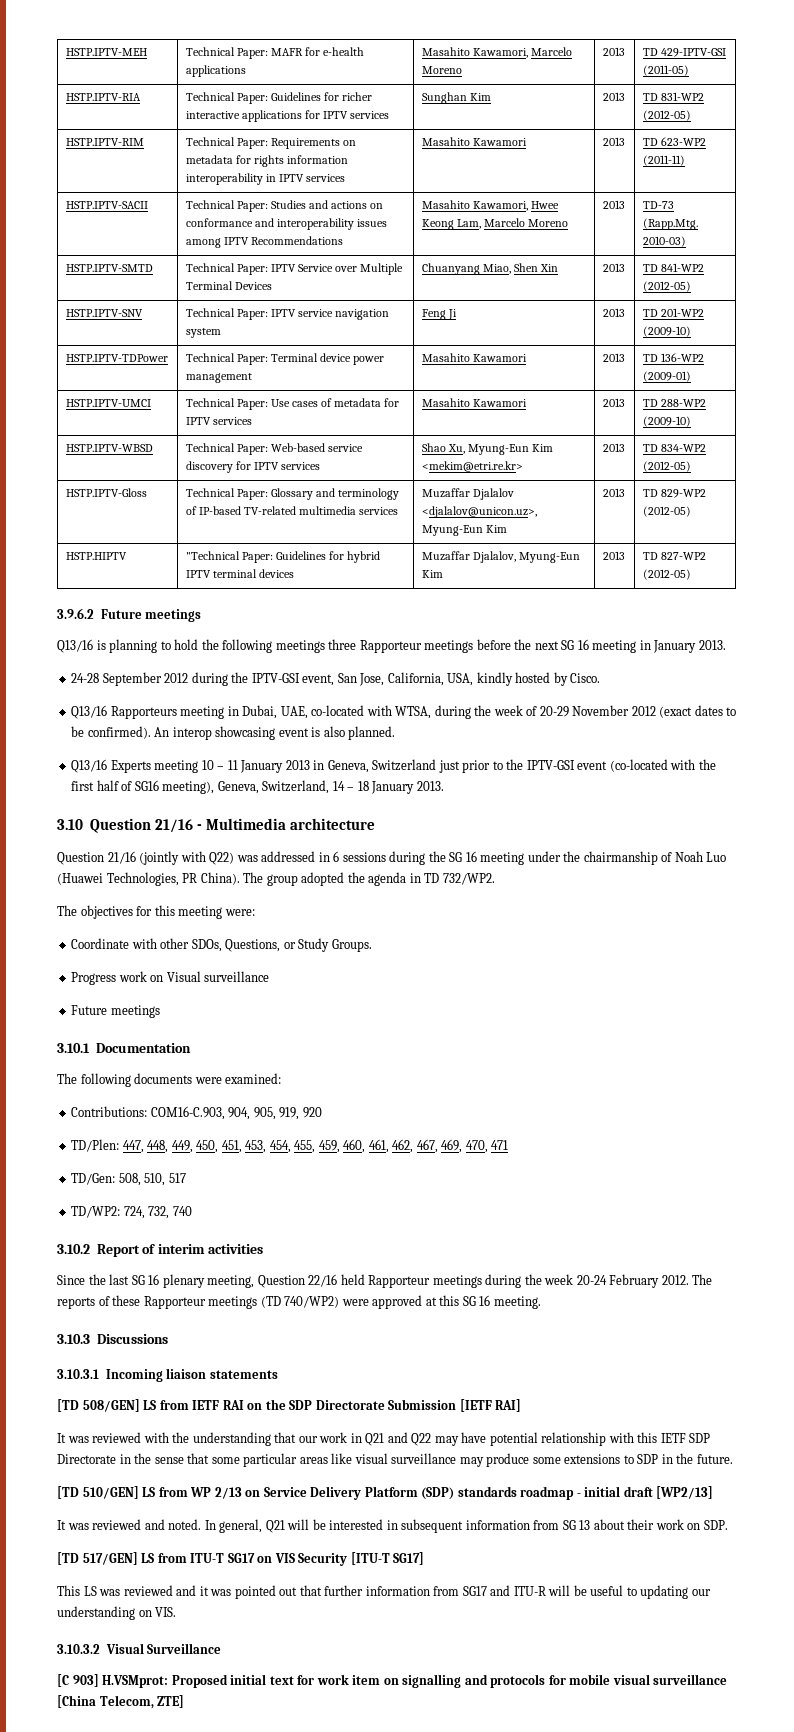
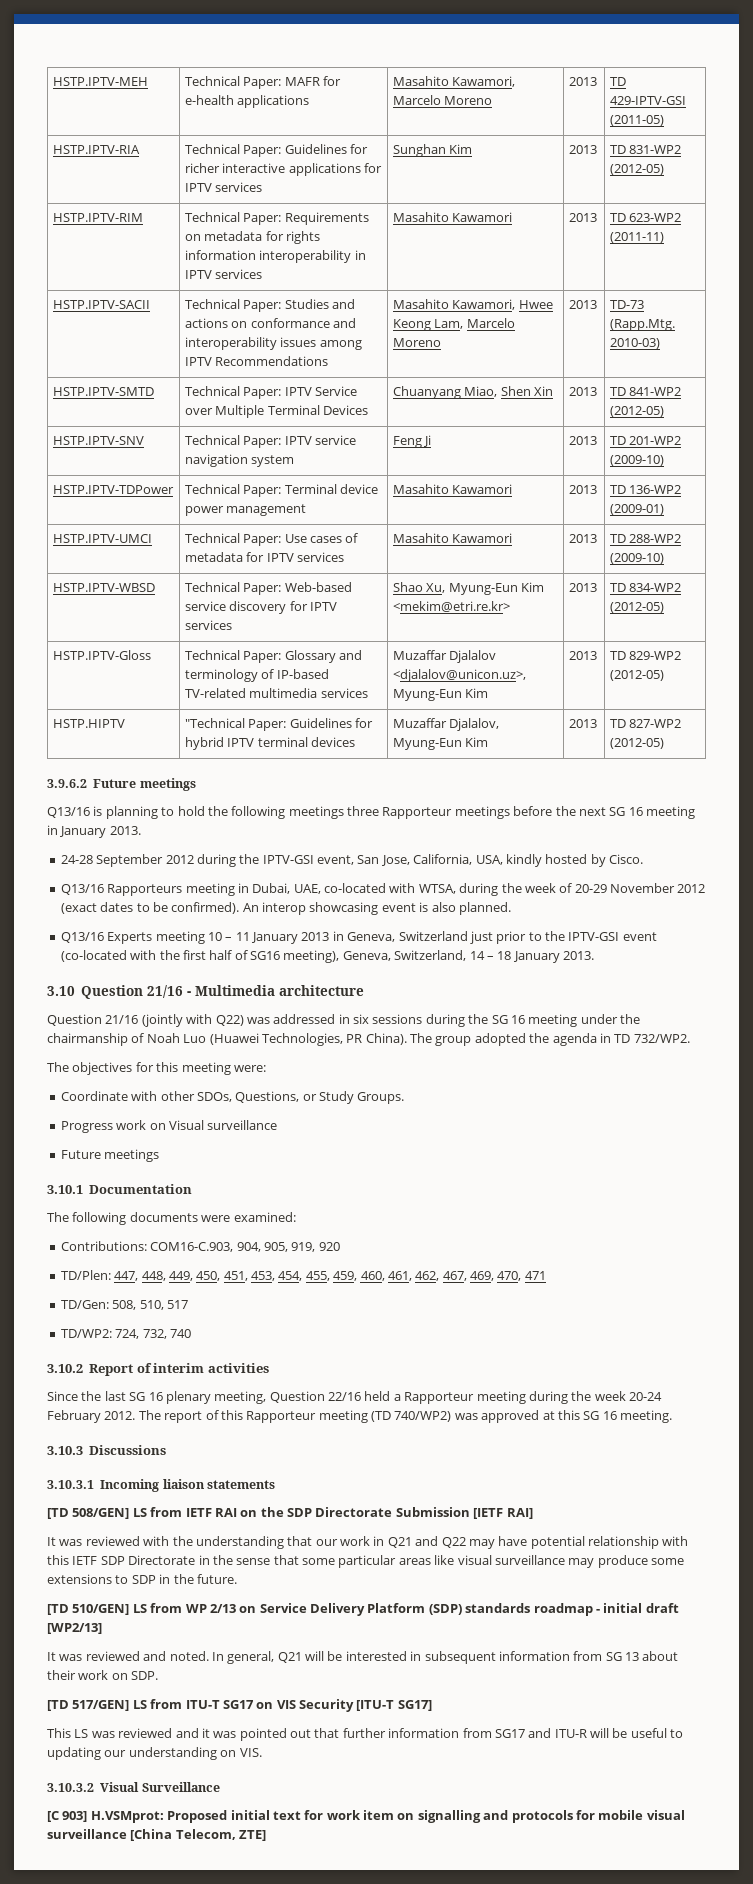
- Question 21/16 (jointly with Q22) was addressed in 6 sessions during the SG 16 meeting under the chairmanship of Noah Luo (Huawei Technologies, PR China).
+ Question 21/16 (jointly with Q22) was addressed in six sessions during the SG 16 meeting under the chairmanship of Noah Luo (Huawei Technologies, PR China).
- Since the last SG 16 plenary meeting, Question 22/16 held Rapporteur meetings during the week 20-24 February 2012.
+ Since the last SG 16 plenary meeting, Question 22/16 held a Rapporteur meeting during the week 20-24 February 2012.
- The reports of these Rapporteur meetings (TD 740/WP2) were approved at this SG 16 meeting.
+ The report of this Rapporteur meeting (TD 740/WP2) was approved at this SG 16 meeting.

